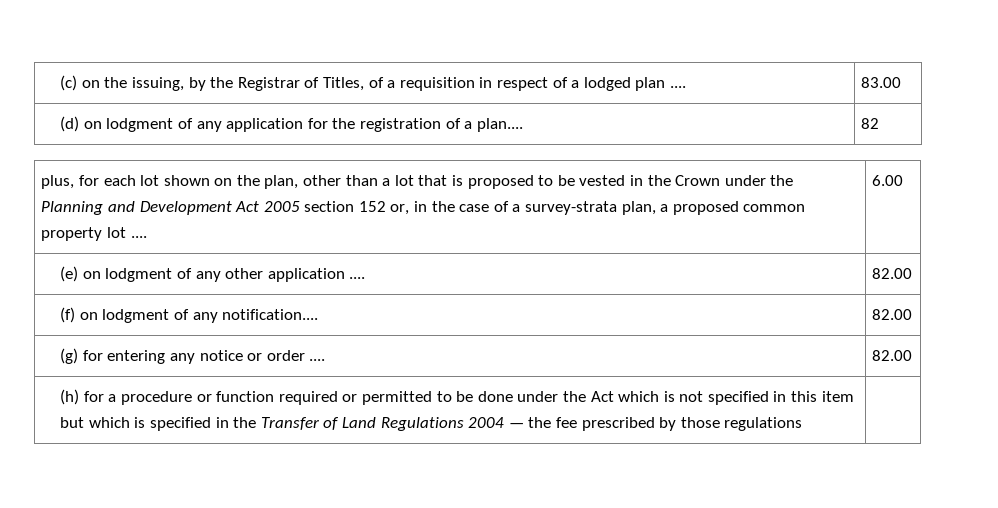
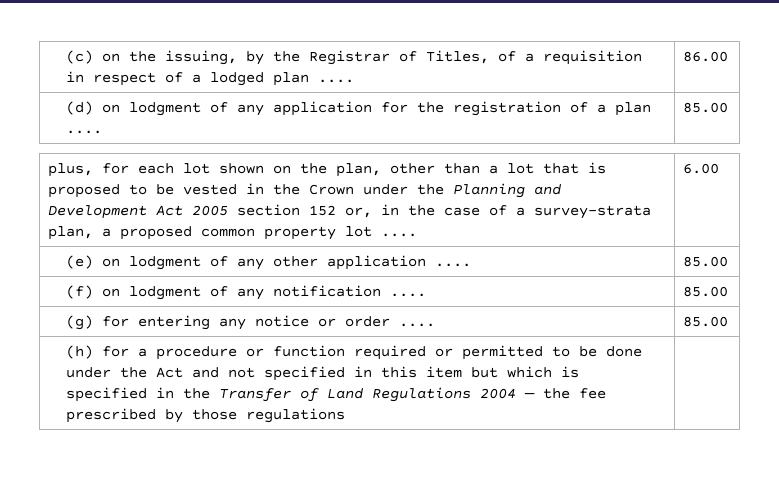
- (c) on the issuing, by the Registrar of Titles, of a requisition in respect of a lodged plan .... | 83.00
+ (c) on the issuing, by the Registrar of Titles, of a requisition in respect of a lodged plan .... | 86.00
- (d) on lodgment of any application for the registration of a plan.... | 82
+ (d) on lodgment of any application for the registration of a plan .... | 85.00
- (e) on lodgment of any other application .... | 82.00
+ (e) on lodgment of any other application .... | 85.00
- (f) on lodgment of any notification.... | 82.00
+ (f) on lodgment of any notification .... | 85.00
- (g) for entering any notice or order .... | 82.00
+ (g) for entering any notice or order .... | 85.00
- (h) for a procedure or function required or permitted to be done under the Act which is not specified in this item but which is specified in the Transfer of Land Regulations 2004 — the fee prescribed by those regulations |
+ (h) for a procedure or function required or permitted to be done under the Act and not specified in this item but which is specified in the Transfer of Land Regulations 2004 — the fee prescribed by those regulations |

